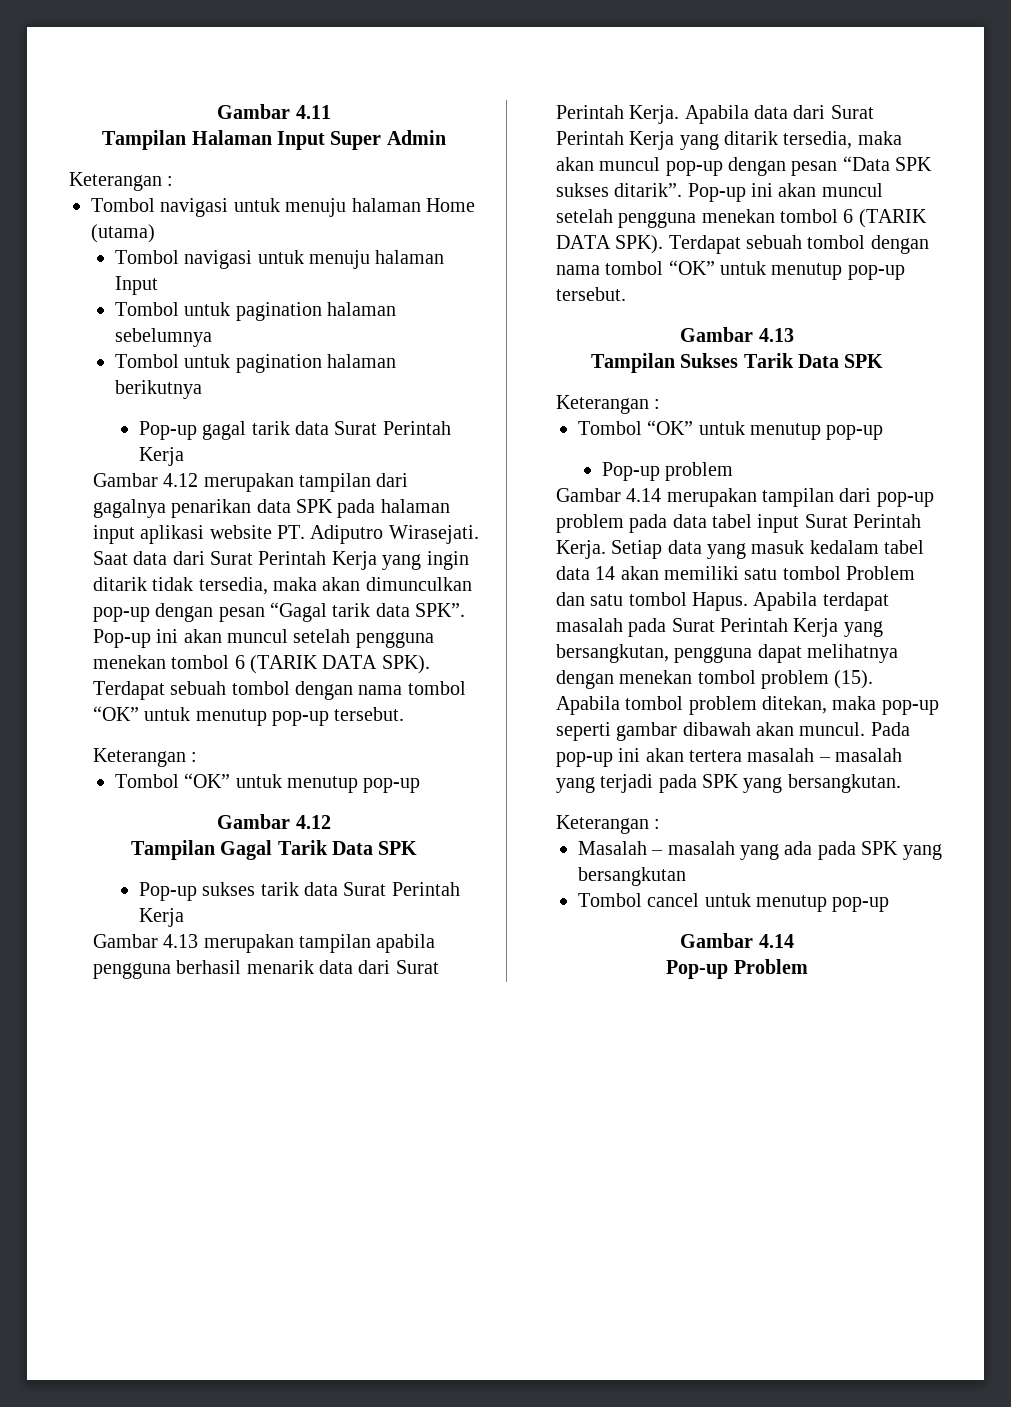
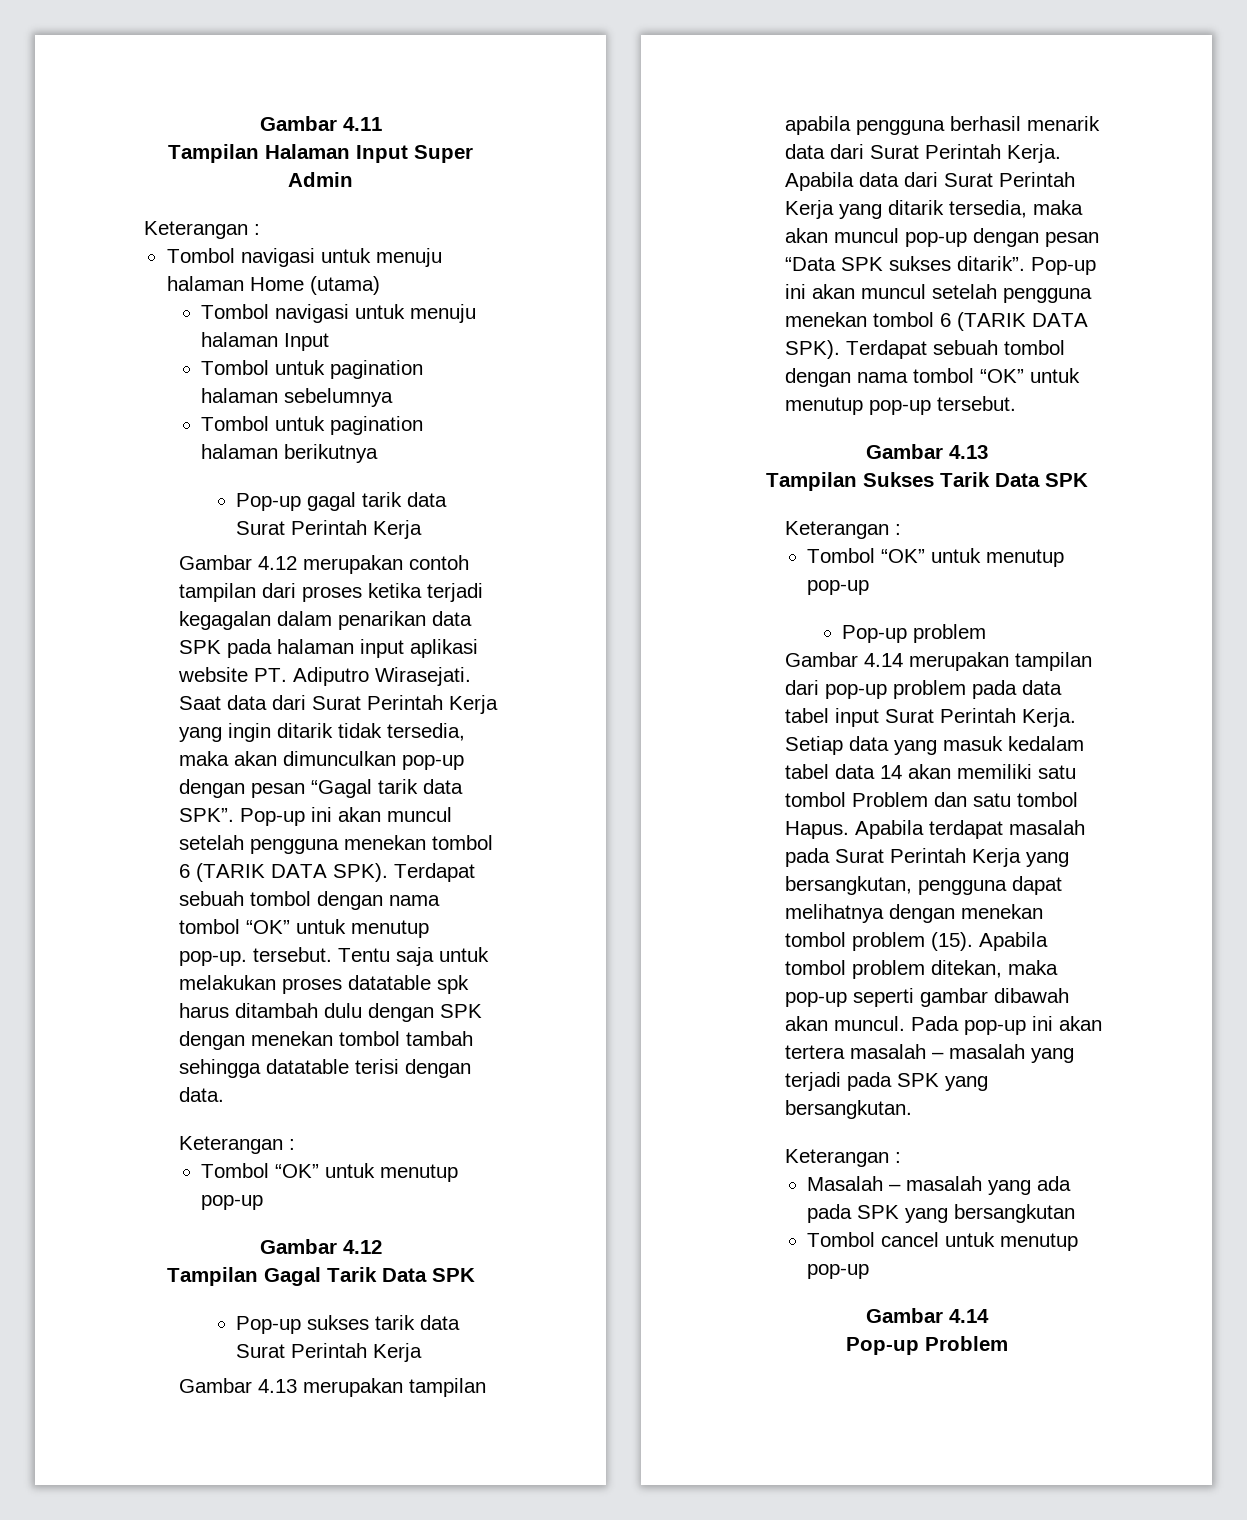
- Gambar 4.12 merupakan tampilan dari gagalnya penarikan data SPK pada halaman input aplikasi website PT. Adiputro Wirasejati.
+ Gambar 4.12 merupakan contoh tampilan dari proses ketika terjadi kegagalan dalam penarikan data SPK pada halaman input aplikasi website PT. Adiputro Wirasejati.
- Saat data dari Surat Perintah Kerja yang ingin ditarik tidak tersedia, maka akan dimunculkan pop-up dengan pesan “Gagal tarik data SPK”. Pop-up ini akan muncul setelah pengguna menekan tombol 6 (TARIK DATA SPK). Terdapat sebuah tombol dengan nama tombol “OK” untuk menutup pop-up tersebut.
+ Saat data dari Surat Perintah Kerja yang ingin ditarik tidak tersedia, maka akan dimunculkan pop-up dengan pesan “Gagal tarik data SPK”. Pop-up ini akan muncul setelah pengguna menekan tombol 6 (TARIK DATA SPK). Terdapat sebuah tombol dengan nama tombol “OK” untuk menutup pop-up. tersebut. Tentu saja untuk melakukan proses datatable spk harus ditambah dulu dengan SPK dengan menekan tombol tambah sehingga datatable terisi dengan data.

